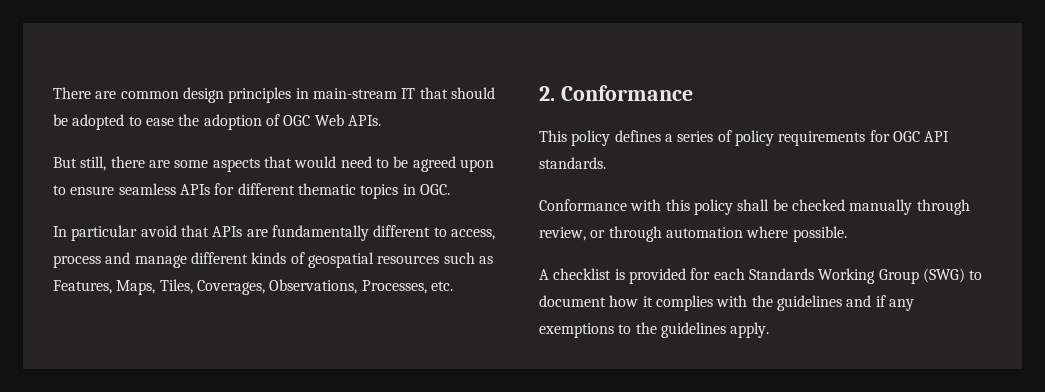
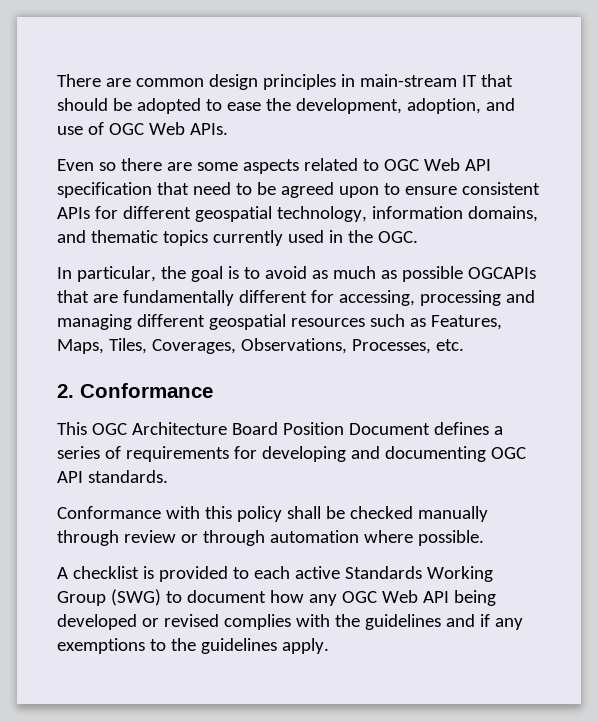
- There are common design principles in main-stream IT that should be adopted to ease the adoption of OGC Web APIs.
+ There are common design principles in main-stream IT that should be adopted to ease the development, adoption, and use of OGC Web APIs.
- But still, there are some aspects that would need to be agreed upon to ensure seamless APIs for different thematic topics in OGC.
- In particular avoid that APIs are fundamentally different to access, process and manage different kinds of geospatial resources such as Features, Maps, Tiles, Coverages, Observations, Processes, etc.
+ Even so there are some aspects related to OGC Web API specification that need to be agreed upon to ensure consistent APIs for different geospatial technology, information domains, and thematic topics currently used in the OGC.
+ In particular, the goal is to avoid as much as possible OGCAPIs that are fundamentally different for accessing, processing and managing different geospatial resources such as Features, Maps, Tiles, Coverages, Observations, Processes, etc.
- This policy defines a series of policy requirements for OGC API standards.
+ This OGC Architecture Board Position Document defines a series of requirements for developing and documenting OGC API standards.
- Conformance with this policy shall be checked manually through review, or through automation where possible.
+ Conformance with this policy shall be checked manually through review or through automation where possible.
- A checklist is provided for each Standards Working Group (SWG) to document how it complies with the guidelines and if any exemptions to the guidelines apply.
+ A checklist is provided to each active Standards Working Group (SWG) to document how any OGC Web API being developed or revised complies with the guidelines and if any exemptions to the guidelines apply.

